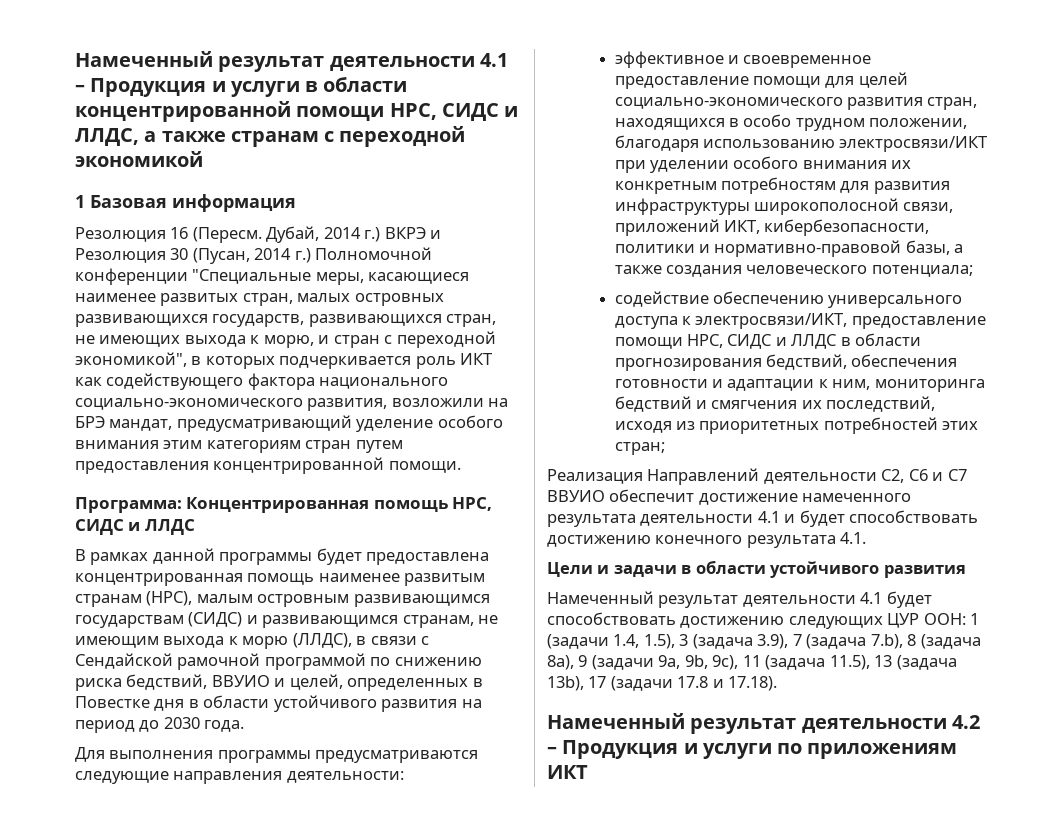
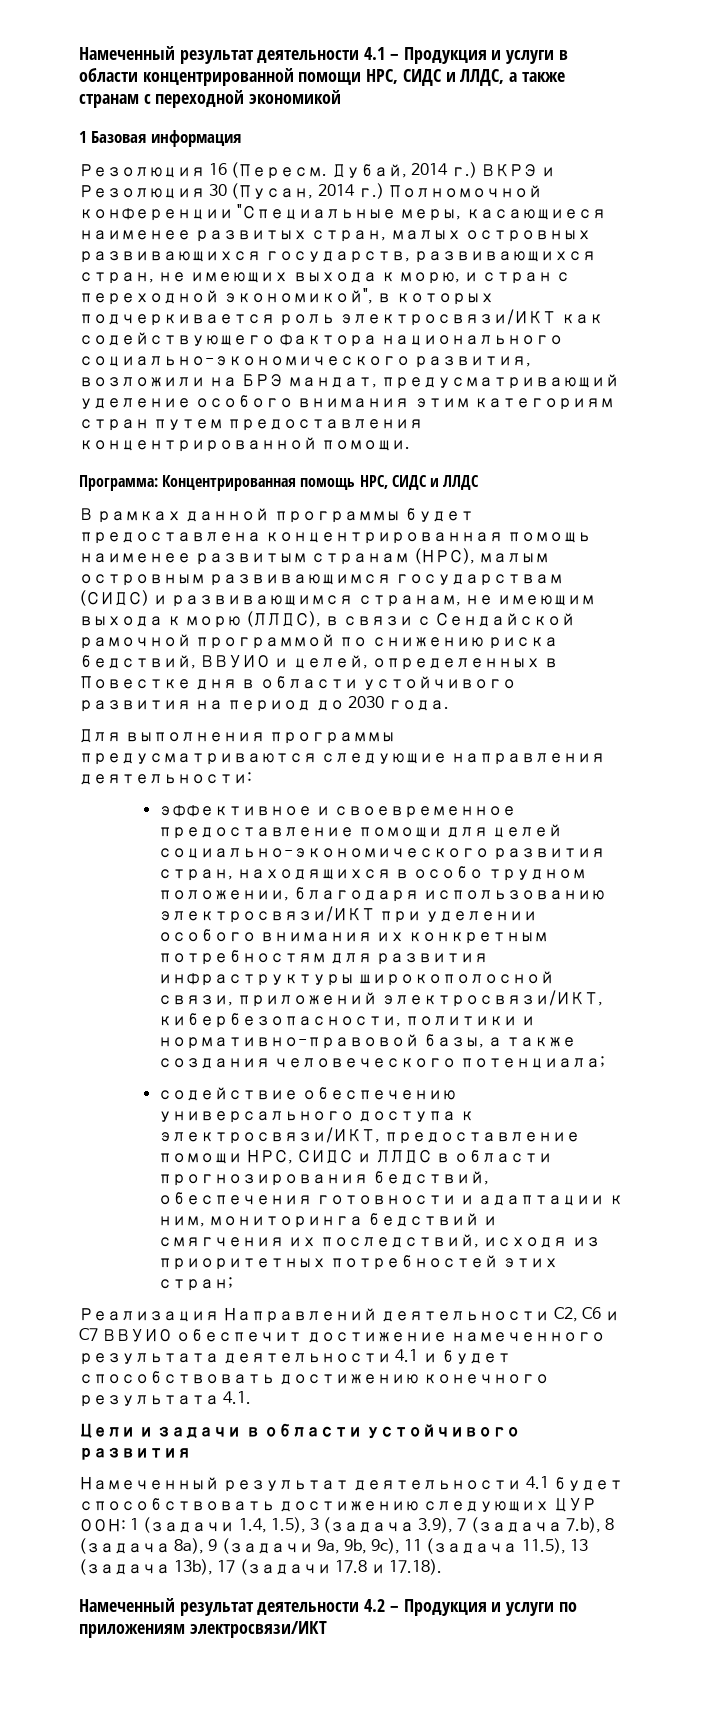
- Дубай, 2014 г.) ВКРЭ и Резолюция 30 (Пусан, 2014 г.) Полномочной конференции "Специальные меры, касающиеся наименее развитых стран, малых островных развивающихся государств, развивающихся стран, не имеющих выхода к морю, и стран с переходной экономикой", в которых подчеркивается роль ИКТ как содействующего фактора национального социально-экономического развития, возложили на БРЭ мандат, предусматривающий уделение особого внимания этим категориям стран путем предоставления концентрированной помощи.
+ Дубай, 2014 г.) ВКРЭ и Резолюция 30 (Пусан, 2014 г.) Полномочной конференции "Специальные меры, касающиеся наименее развитых стран, малых островных развивающихся государств, развивающихся стран, не имеющих выхода к морю, и стран с переходной экономикой", в которых подчеркивается роль электросвязи/ИКТ как содействующего фактора национального социально-экономического развития, возложили на БРЭ мандат, предусматривающий уделение особого внимания этим категориям стран путем предоставления концентрированной помощи.
- эффективное и своевременное предоставление помощи для целей социально-экономического развития стран, находящихся в особо трудном положении, благодаря использованию электросвязи/ИКТ при уделении особого внимания их конкретным потребностям для развития инфраструктуры широкополосной связи, приложений ИКТ, кибербезопасности, политики и нормативно-правовой базы, а также создания человеческого потенциала;
+ эффективное и своевременное предоставление помощи для целей социально-экономического развития стран, находящихся в особо трудном положении, благодаря использованию электросвязи/ИКТ при уделении особого внимания их конкретным потребностям для развития инфраструктуры широкополосной связи, приложений электросвязи/ИКТ, кибербезопасности, политики и нормативно-правовой базы, а также создания человеческого потенциала;
- Намеченный результат деятельности 4.2 – Продукция и услуги по приложениям ИКТ
+ Намеченный результат деятельности 4.2 – Продукция и услуги по приложениям электроcвязи/ИКТ

